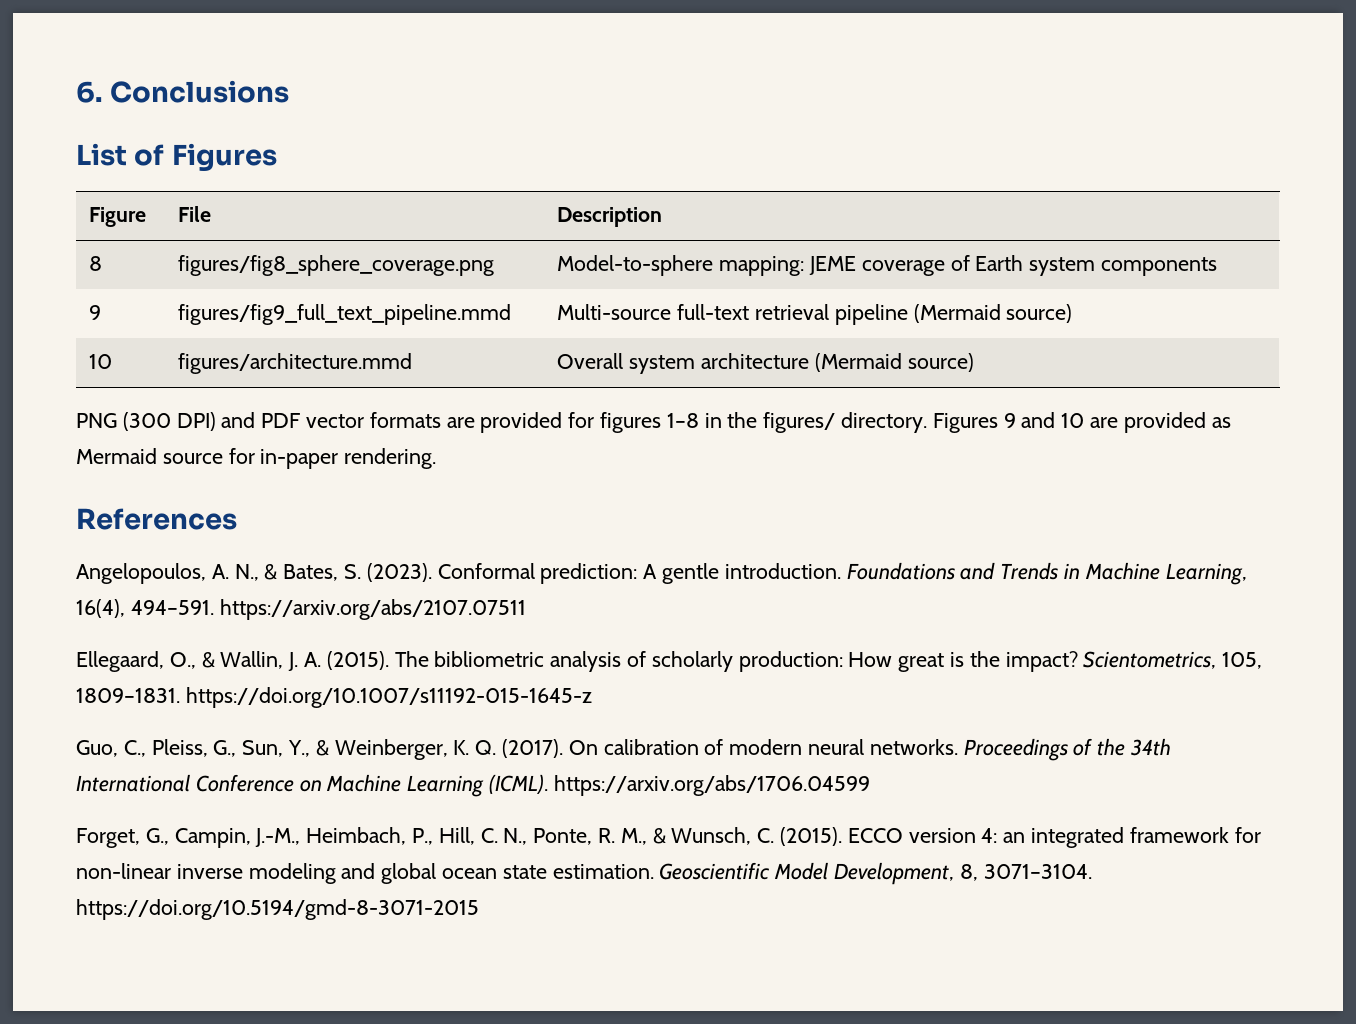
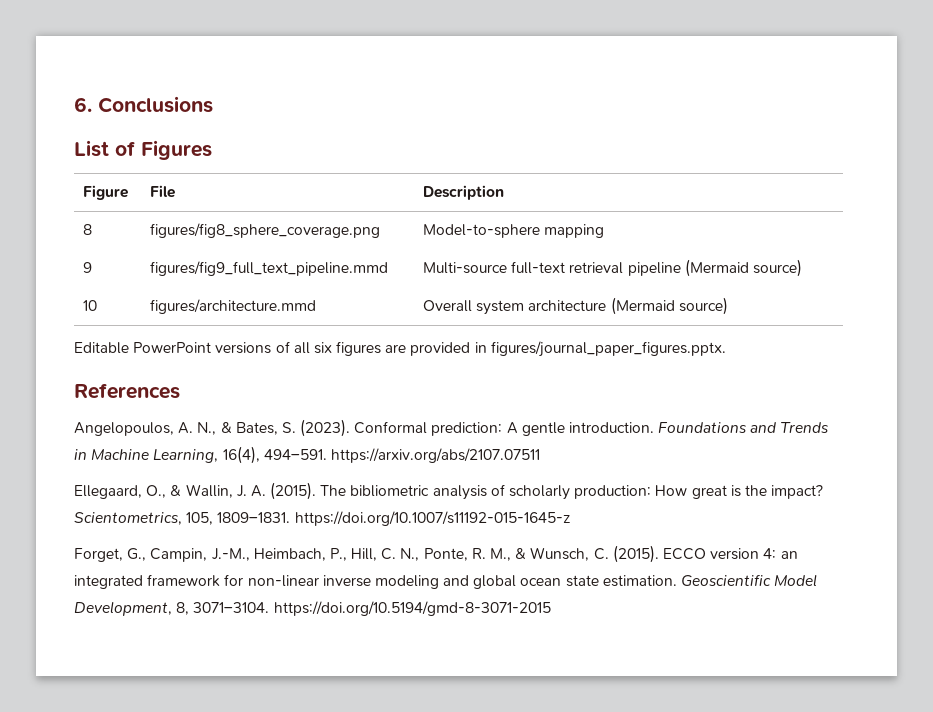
- 8 | figures/fig8_sphere_coverage.png | Model-to-sphere mapping: JEME coverage of Earth system components
+ 8 | figures/fig8_sphere_coverage.png | Model-to-sphere mapping
- PNG (300 DPI) and PDF vector formats are provided for figures 1–8 in the figures/ directory. Figures 9 and 10 are provided as Mermaid source for in-paper rendering.
+ Editable PowerPoint versions of all six figures are provided in figures/journal_paper_figures.pptx.
- Guo, C., Pleiss, G., Sun, Y., & Weinberger, K. Q. (2017). On calibration of modern neural networks. Proceedings of the 34th International Conference on Machine Learning (ICML). https://arxiv.org/abs/1706.04599

